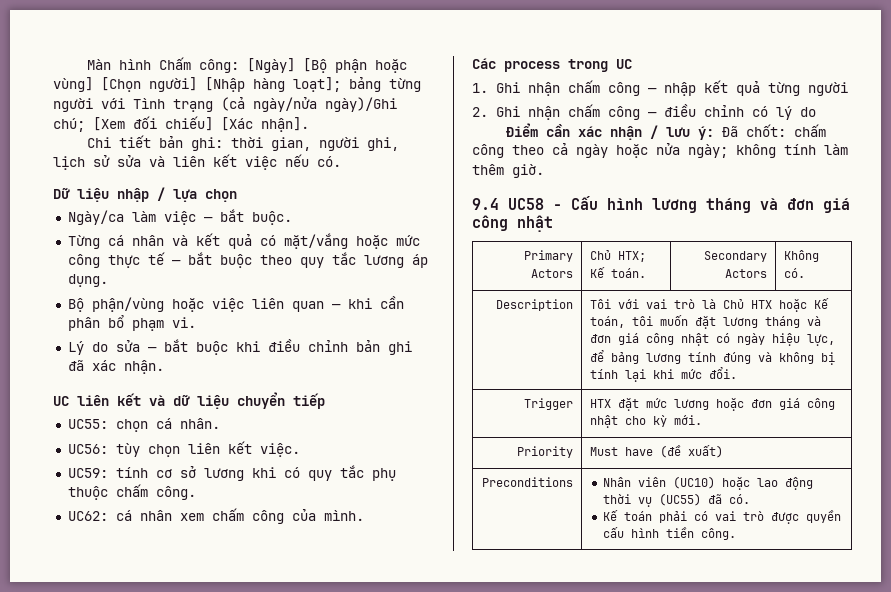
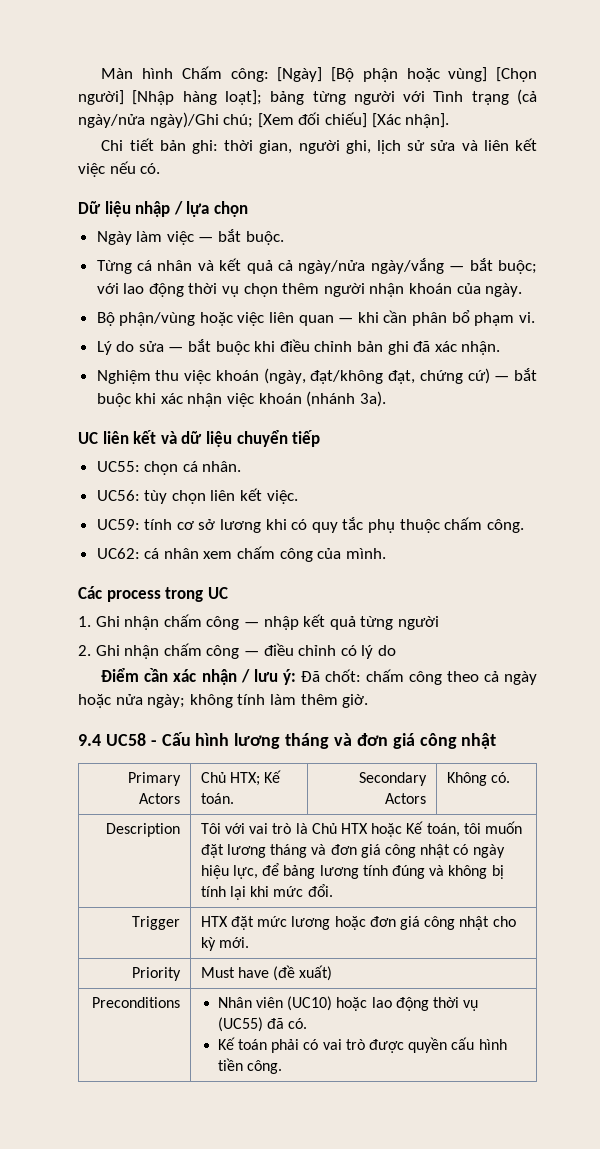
- Ngày/ca làm việc — bắt buộc.
+ Ngày làm việc — bắt buộc.
- Từng cá nhân và kết quả có mặt/vắng hoặc mức công thực tế — bắt buộc theo quy tắc lương áp dụng.
+ Từng cá nhân và kết quả cả ngày/nửa ngày/vắng — bắt buộc; với lao động thời vụ chọn thêm người nhận khoán của ngày.
+ Nghiệm thu việc khoán (ngày, đạt/không đạt, chứng cứ) — bắt buộc khi xác nhận việc khoán (nhánh 3a).

